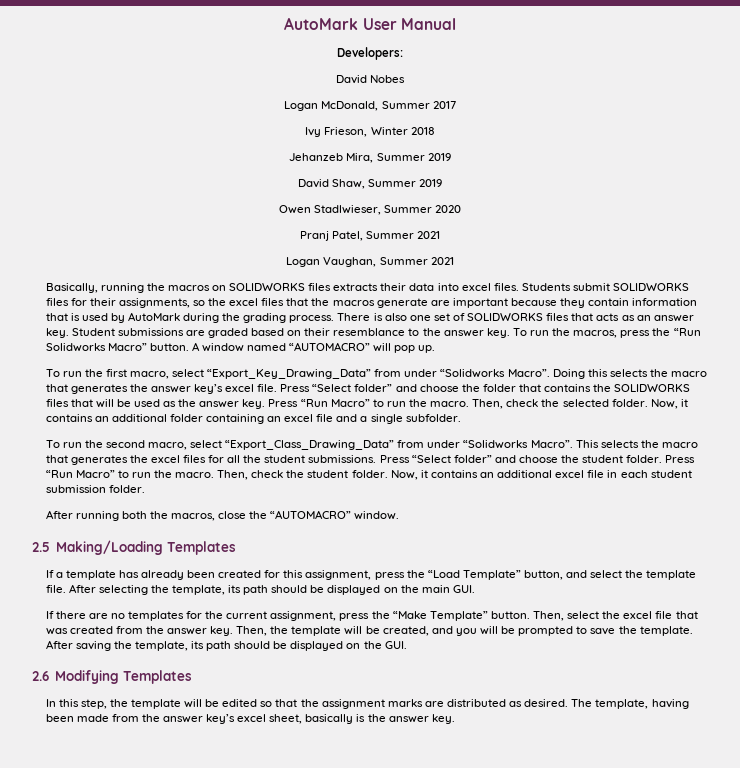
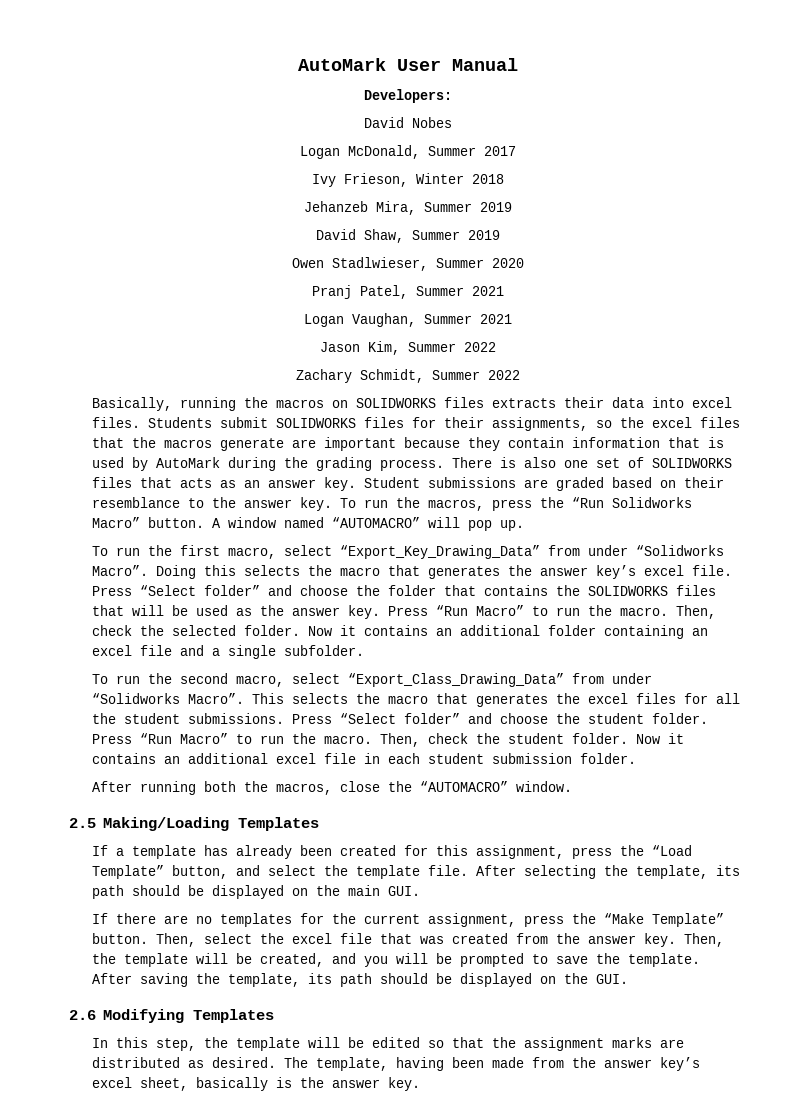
+ Jason Kim, Summer 2022
+ Zachary Schmidt, Summer 2022
- Now, it contains an additional folder containing an excel file and a single subfolder.
+ Now it contains an additional folder containing an excel file and a single subfolder.
- Now, it contains an additional excel file in each student submission folder.
+ Now it contains an additional excel file in each student submission folder.

